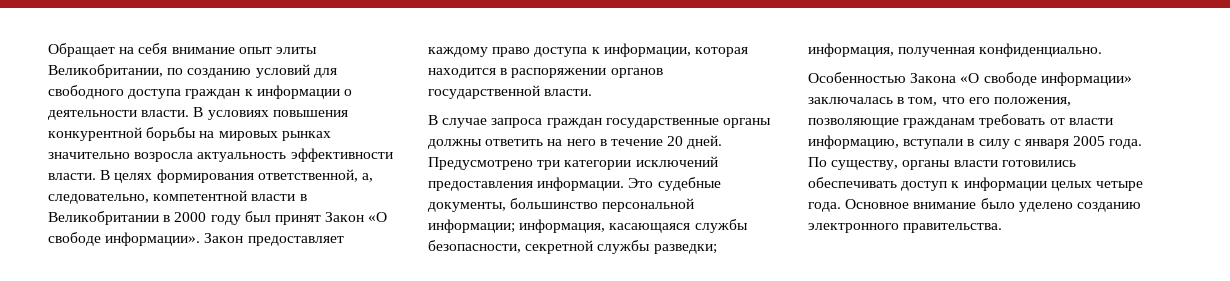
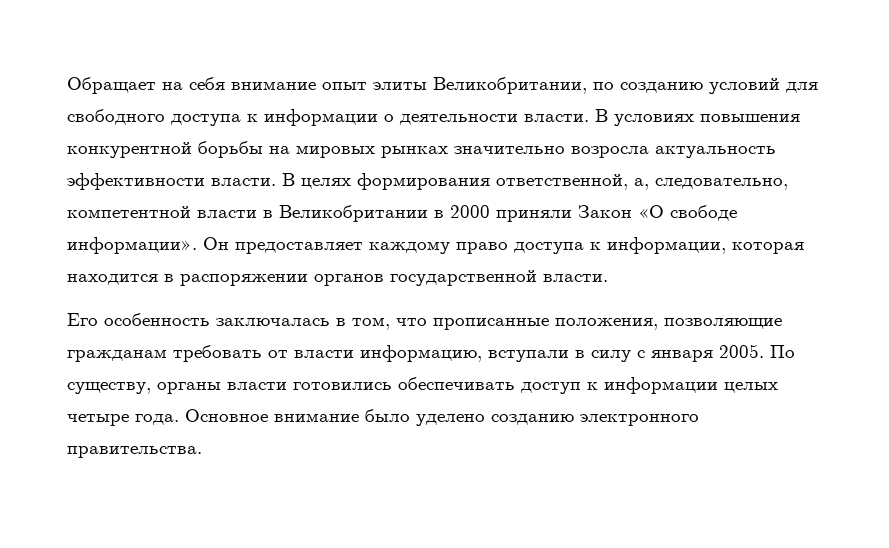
- Обращает на себя внимание опыт элиты Великобритании, по созданию условий для свободного доступа граждан к информации о деятельности власти.
+ Обращает на себя внимание опыт элиты Великобритании, по созданию условий для свободного доступа к информации о деятельности власти.
- В целях формирования ответственной, а, следовательно, компетентной власти в Великобритании в 2000 году был принят Закон «О свободе информации».
+ В целях формирования ответственной, а, следовательно, компетентной власти в Великобритании в 2000 приняли Закон «О свободе информации».
- Закон предоставляет каждому право доступа к информации, которая находится в распоряжении органов государственной власти.
+ Он предоставляет каждому право доступа к информации, которая находится в распоряжении органов государственной власти.
- В случае запроса граждан государственные органы должны ответить на него в течение 20 дней. Предусмотрено три категории исключений предоставления информации. Это судебные документы, большинство персональной информации; информация, касающаяся службы безопасности, секретной службы разведки; информация, полученная конфиденциально.
- Особенностью Закона «О свободе информации» заключалась в том, что его положения, позволяющие гражданам требовать от власти информацию, вступали в силу с января 2005 года.
+ Его особенность заключалась в том, что прописанные положения, позволяющие гражданам требовать от власти информацию, вступали в силу с января 2005.

